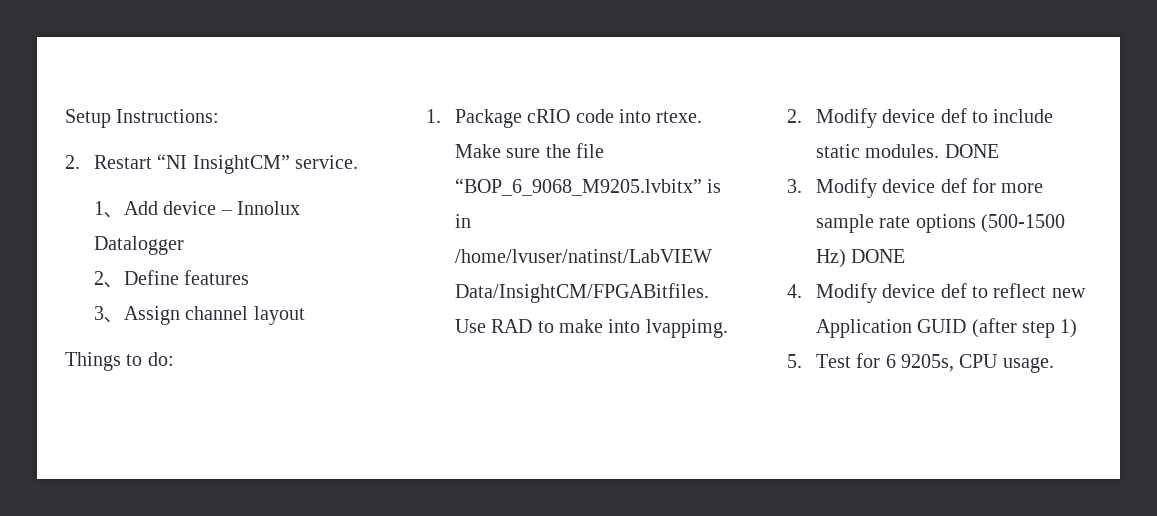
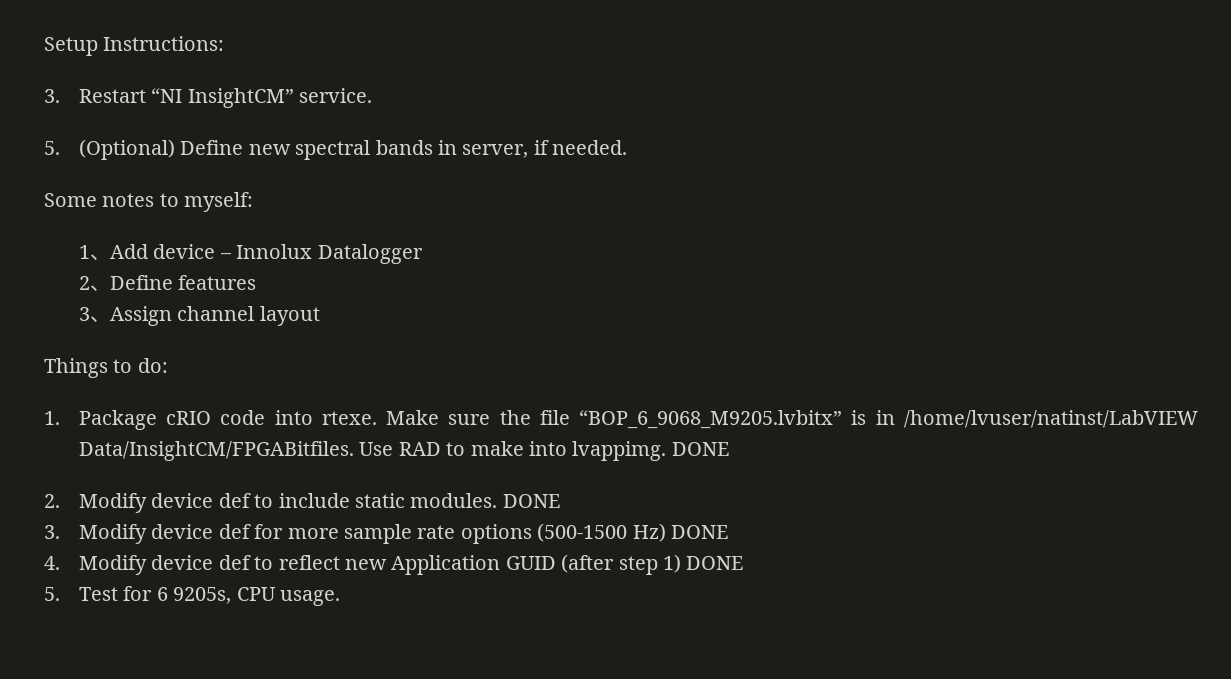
- 2. Restart “NI InsightCM” service.
+ 3. Restart “NI InsightCM” service.
+ 5. (Optional) Define new spectral bands in server, if needed.
+ Some notes to myself:
- Use RAD to make into lvappimg.
+ Use RAD to make into lvappimg. DONE
- 4. Modify device def to reflect new Application GUID (after step 1)
+ 4. Modify device def to reflect new Application GUID (after step 1) DONE

